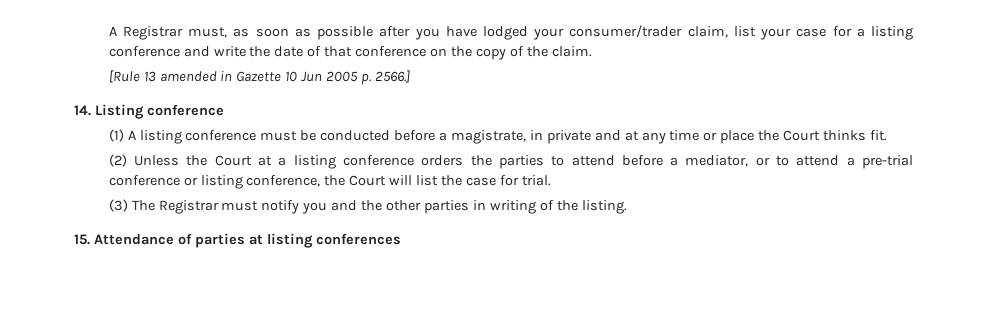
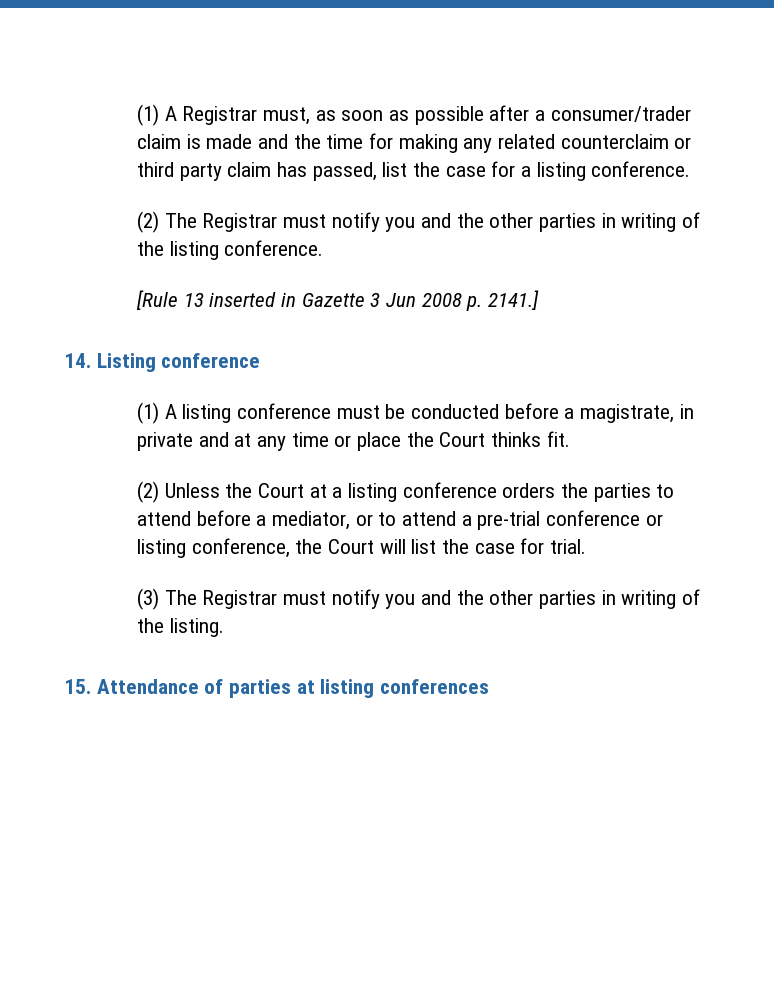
- A Registrar must, as soon as possible after you have lodged your consumer/trader claim, list your case for a listing conference and write the date of that conference on the copy of the claim.
+ (1) A Registrar must, as soon as possible after a consumer/trader claim is made and the time for making any related counterclaim or third party claim has passed, list the case for a listing conference.
+ (2) The Registrar must notify you and the other parties in writing of the listing conference.
- [Rule 13 amended in Gazette 10 Jun 2005 p. 2566.]
+ [Rule 13 inserted in Gazette 3 Jun 2008 p. 2141.]

